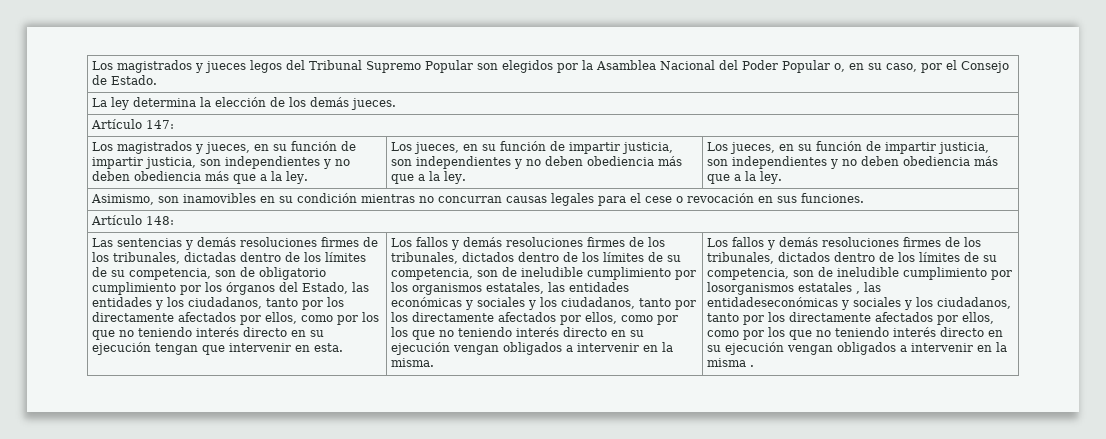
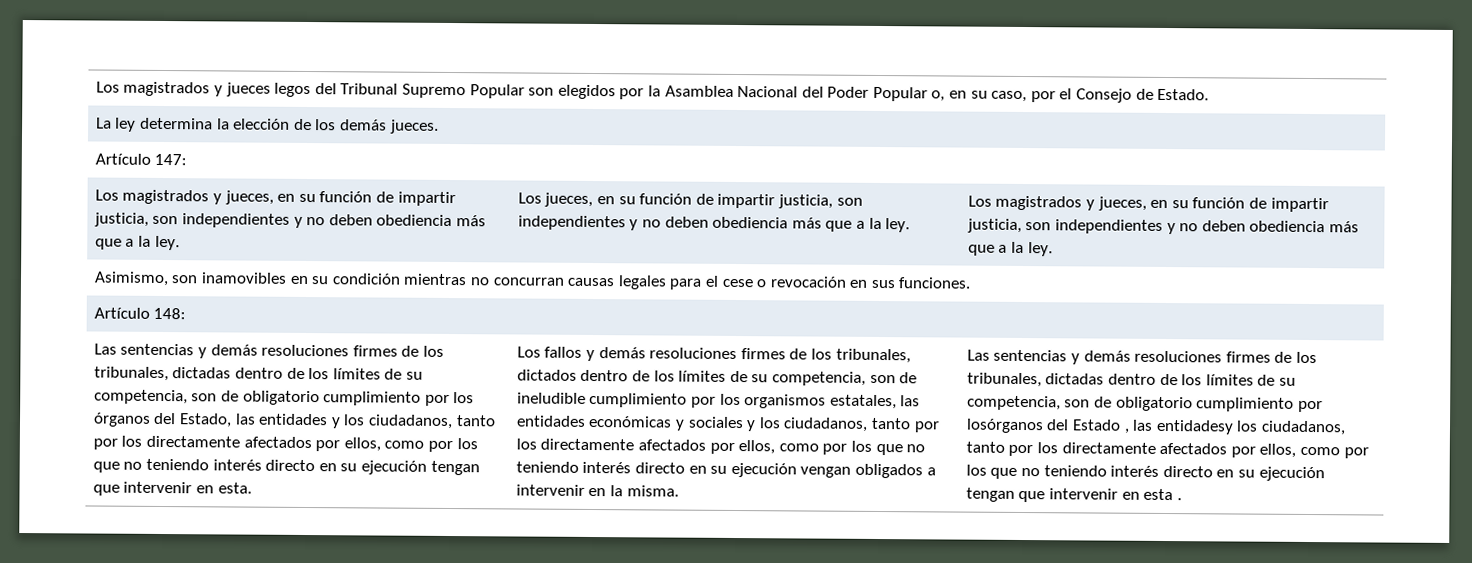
- Los jueces, en su función de impartir justicia, son independientes y no deben obediencia más que a la ley. | Los jueces, en su función de impartir justicia, son independientes y no deben obediencia más que a la ley.
+ Los jueces, en su función de impartir justicia, son independientes y no deben obediencia más que a la ley. | Los magistrados y jueces, en su función de impartir justicia, son independientes y no deben obediencia más que a la ley.
- Los fallos y demás resoluciones firmes de los tribunales, dictados dentro de los límites de su competencia, son de ineludible cumplimiento por losorganismos estatales , las entidadeseconómicas y sociales y los ciudadanos, tanto por los directamente afectados por ellos, como por los que no teniendo interés directo en su ejecución vengan obligados a intervenir en la misma .
+ Las sentencias y demás resoluciones firmes de los tribunales, dictadas dentro de los límites de su competencia, son de obligatorio cumplimiento por losórganos del Estado , las entidadesy los ciudadanos, tanto por los directamente afectados por ellos, como por los que no teniendo interés directo en su ejecución tengan que intervenir en esta .

